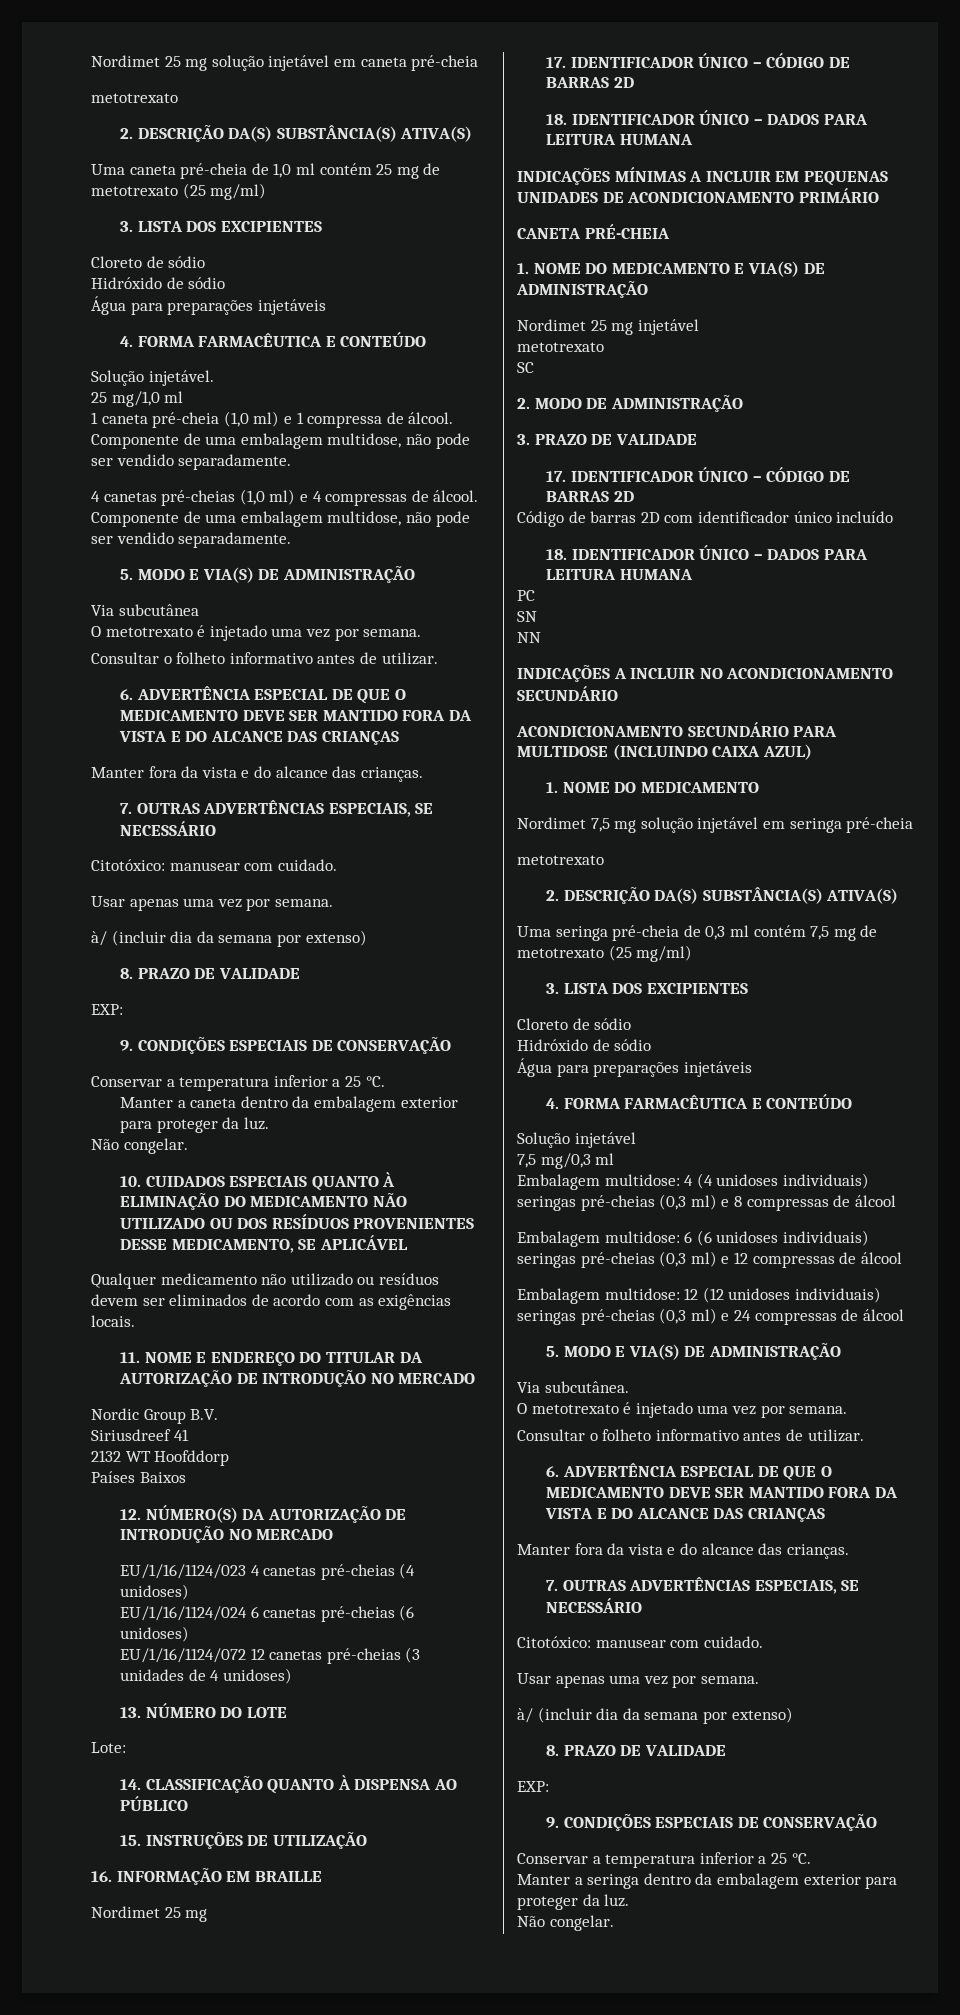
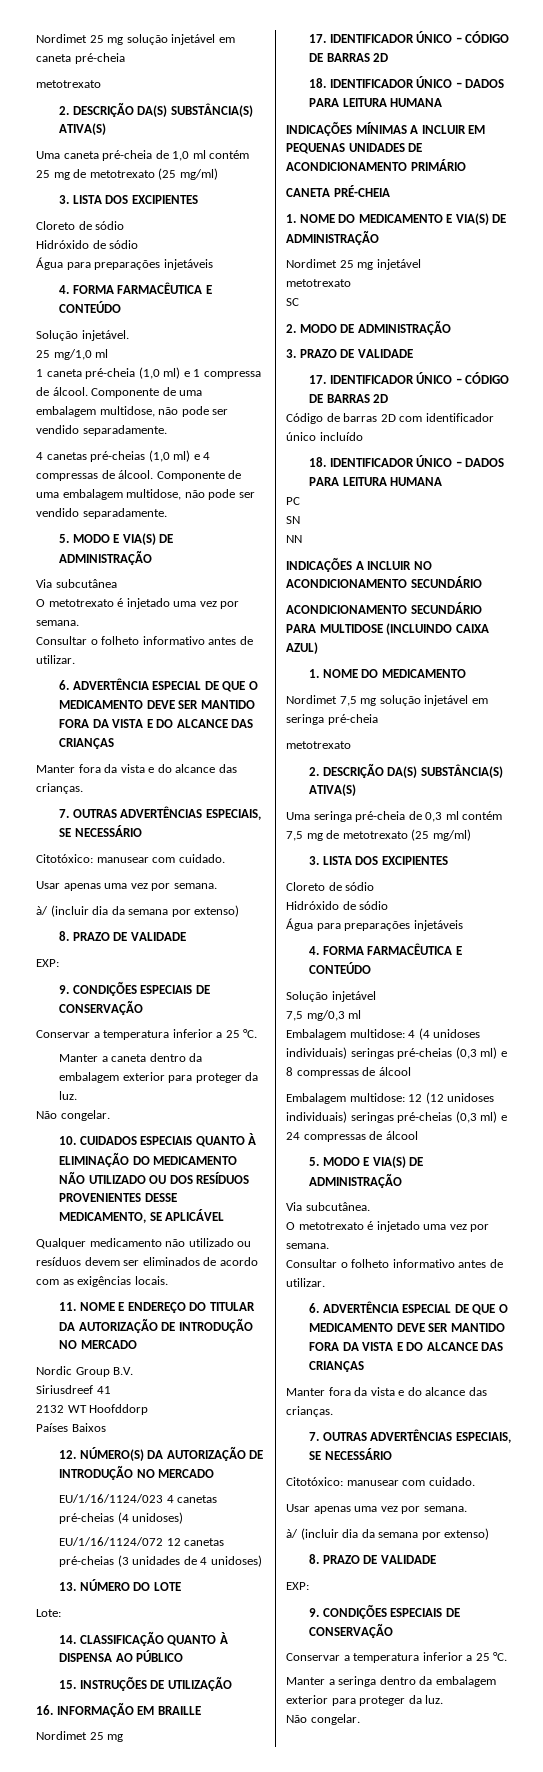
- EU/1/16/1124/024 6 canetas pré-cheias (6 unidoses)
- Embalagem multidose: 6 (6 unidoses individuais) seringas pré-cheias (0,3 ml) e 12 compressas de álcool

